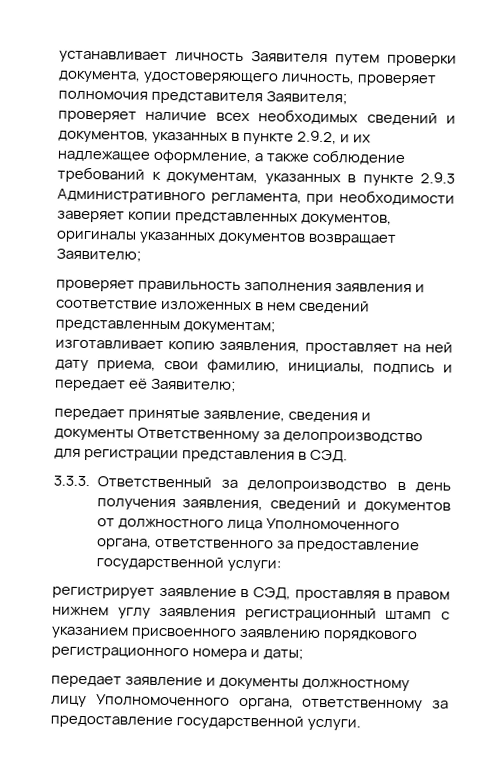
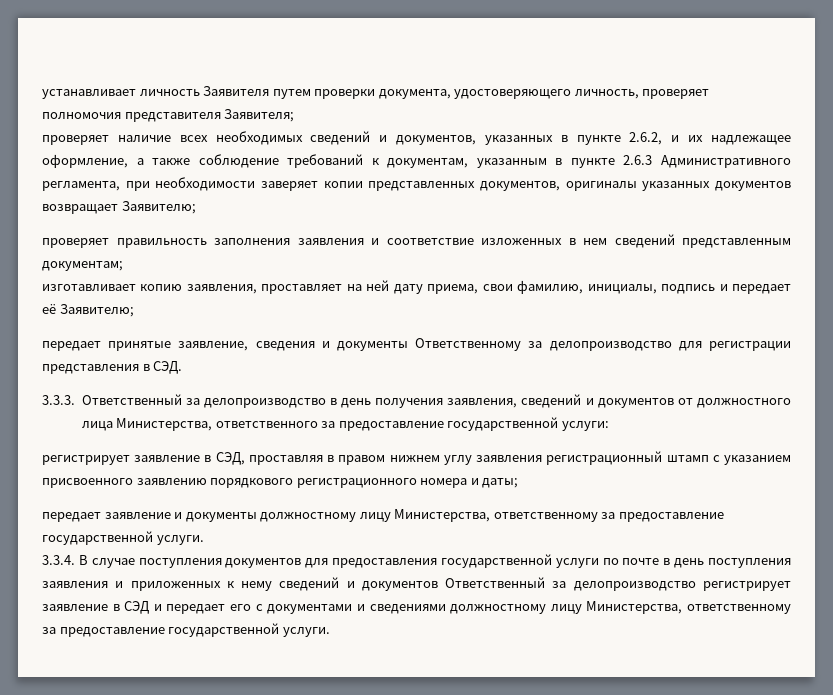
- проверяет наличие всех необходимых сведений и документов, указанных в пункте 2.9.2, и их надлежащее оформление, а также соблюдение требований к документам, указанных в пункте 2.9.3 Административного регламента, при необходимости заверяет копии представленных документов, оригиналы указанных документов возвращает Заявителю;
+ проверяет наличие всех необходимых сведений и документов, указанных в пункте 2.6.2, и их надлежащее оформление, а также соблюдение требований к документам, указанным в пункте 2.6.3 Административного регламента, при необходимости заверяет копии представленных документов, оригиналы указанных документов возвращает Заявителю;
- 3.3.3. Ответственный за делопроизводство в день получения заявления, сведений и документов от должностного лица Уполномоченного органа, ответственного за предоставление государственной услуги:
+ 3.3.3. Ответственный за делопроизводство в день получения заявления, сведений и документов от должностного лица Министерства, ответственного за предоставление государственной услуги:
- передает заявление и документы должностному лицу Уполномоченного органа, ответственному за предоставление государственной услуги.
+ передает заявление и документы должностному лицу Министерства, ответственному за предоставление государственной услуги.
+ 3.3.4. В случае поступления документов для предоставления государственной услуги по почте в день поступления заявления и приложенных к нему сведений и документов Ответственный за делопроизводство регистрирует заявление в СЭД и передает его с документами и сведениями должностному лицу Министерства, ответственному за предоставление государственной услуги.

